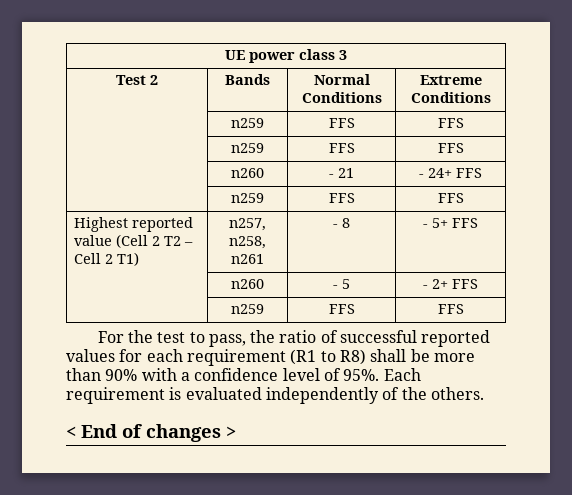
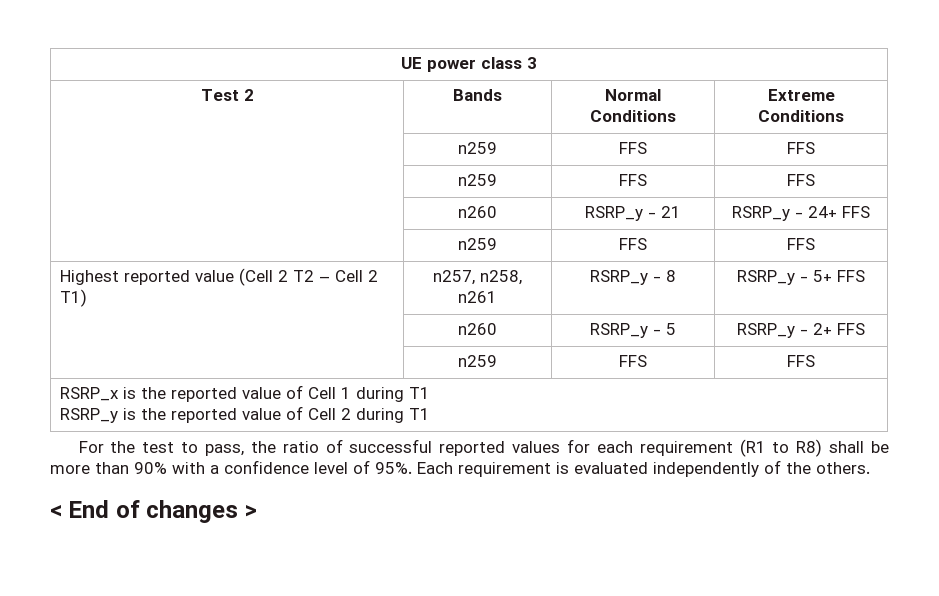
- | n260 | - 21 | - 24+ FFS
+ | n260 | RSRP_y - 21 | RSRP_y - 24+ FFS
- Highest reported value (Cell 2 T2 – Cell 2 T1) | n257, n258, n261 | - 8 | - 5+ FFS
+ Highest reported value (Cell 2 T2 – Cell 2 T1) | n257, n258, n261 | RSRP_y - 8 | RSRP_y - 5+ FFS
- | n260 | - 5 | - 2+ FFS
+ | n260 | RSRP_y - 5 | RSRP_y - 2+ FFS
+ RSRP_x is the reported value of Cell 1 during T1
+ RSRP_y is the reported value of Cell 2 during T1

